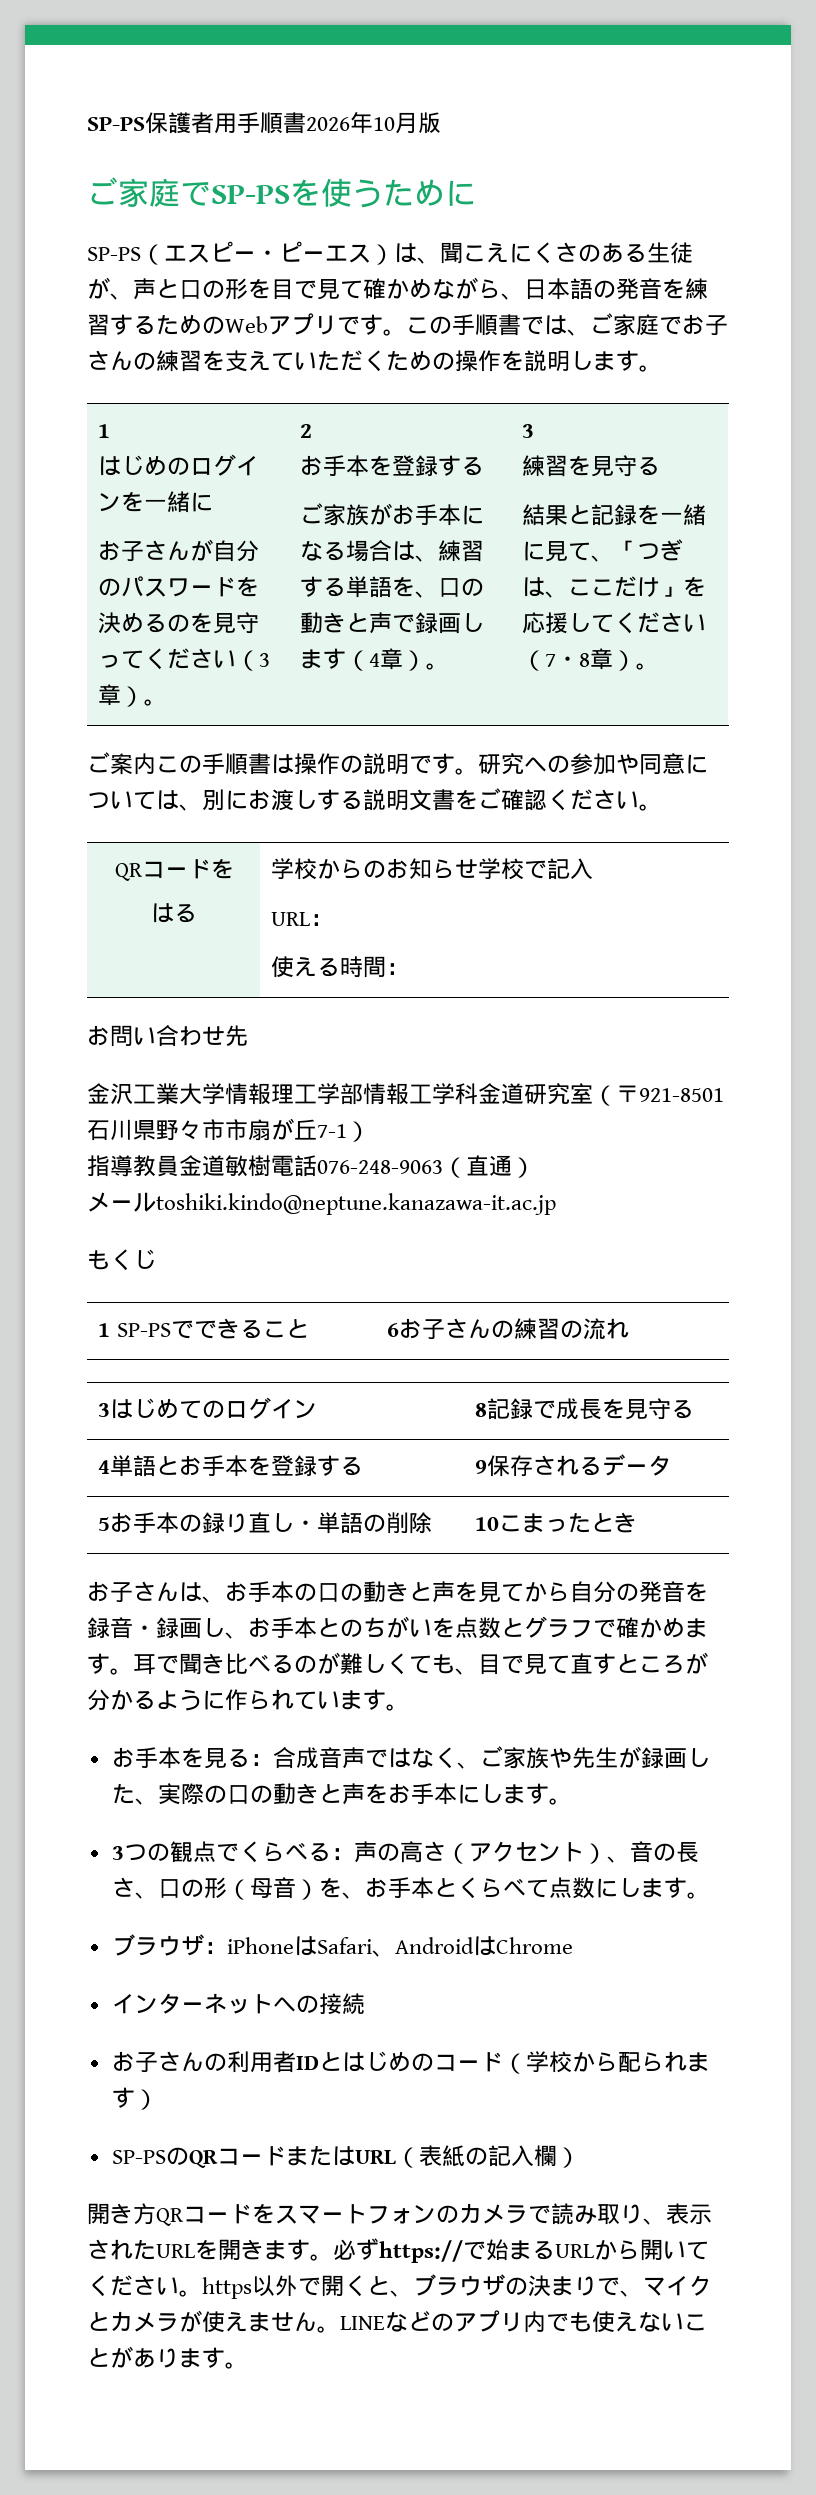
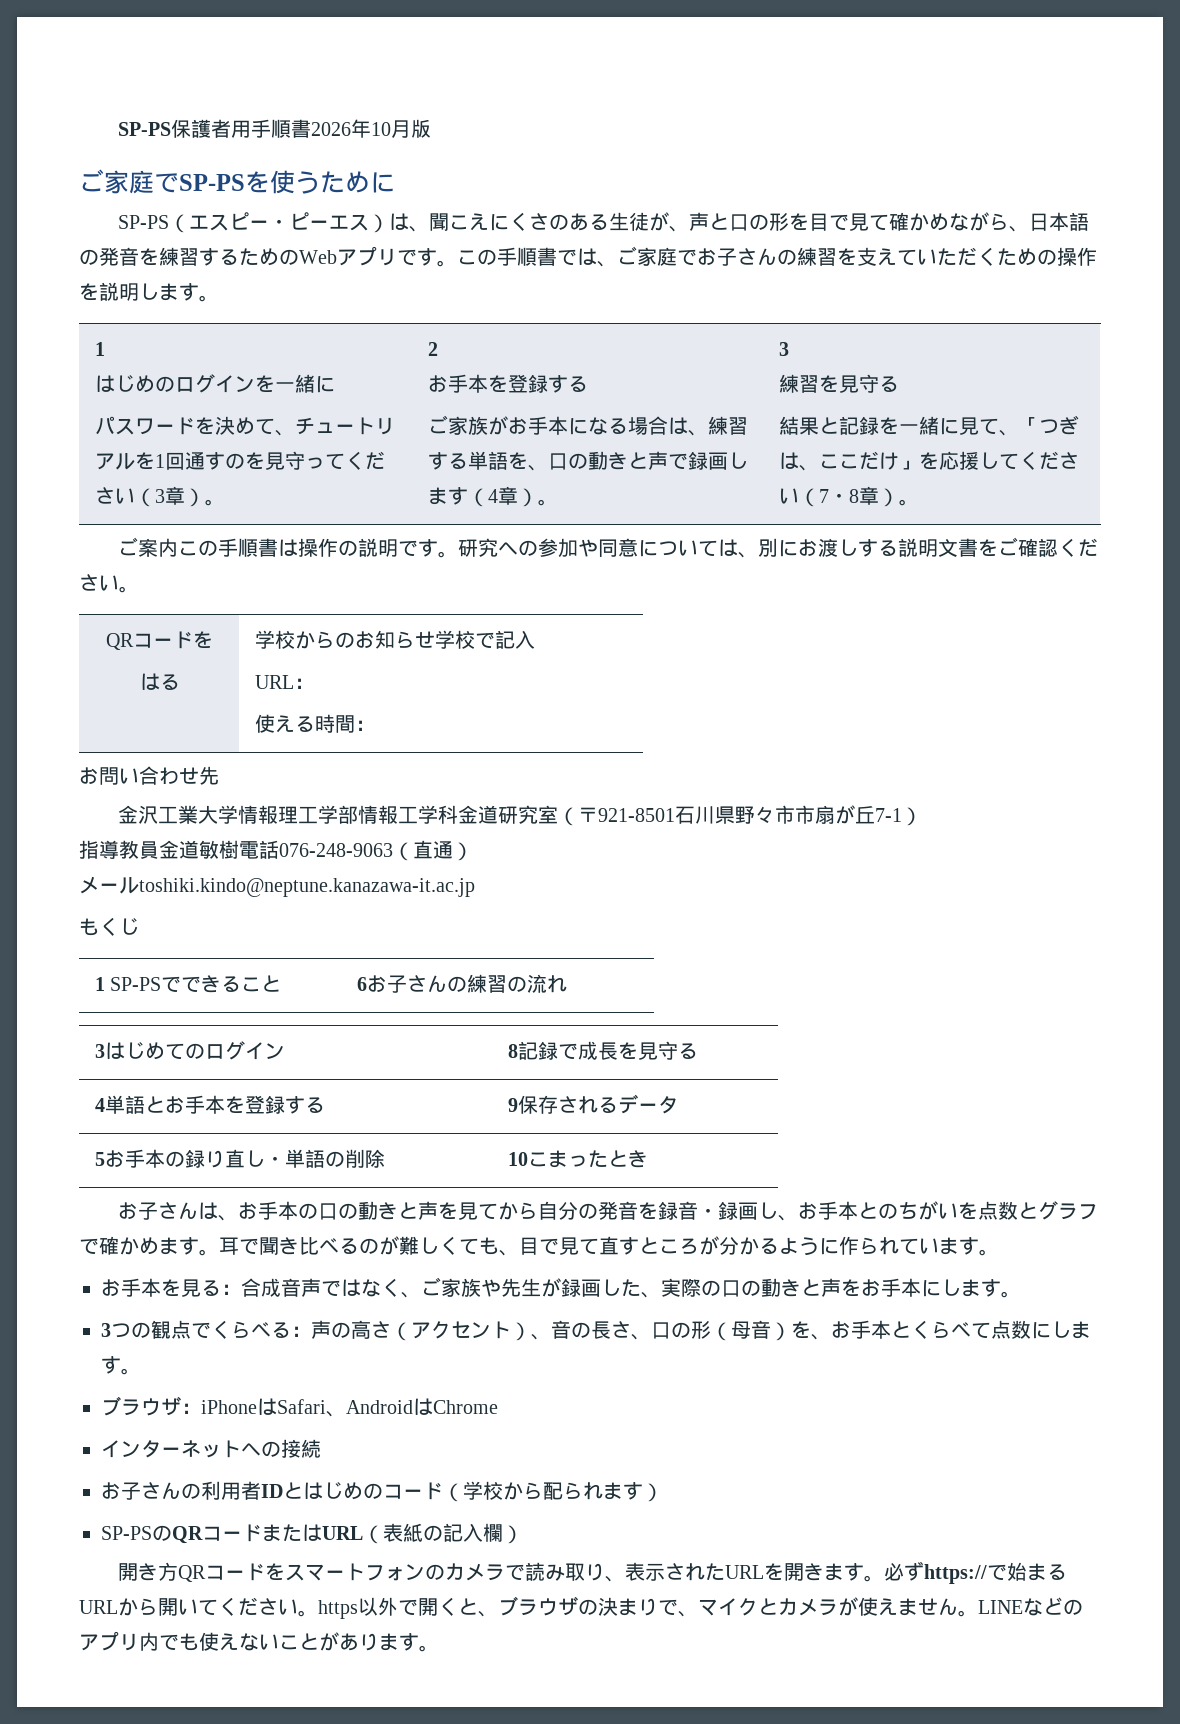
- お子さんが自分のパスワードを決めるのを見守ってください（3章）。
+ パスワードを決めて、チュートリアルを1回通すのを見守ってください（3章）。

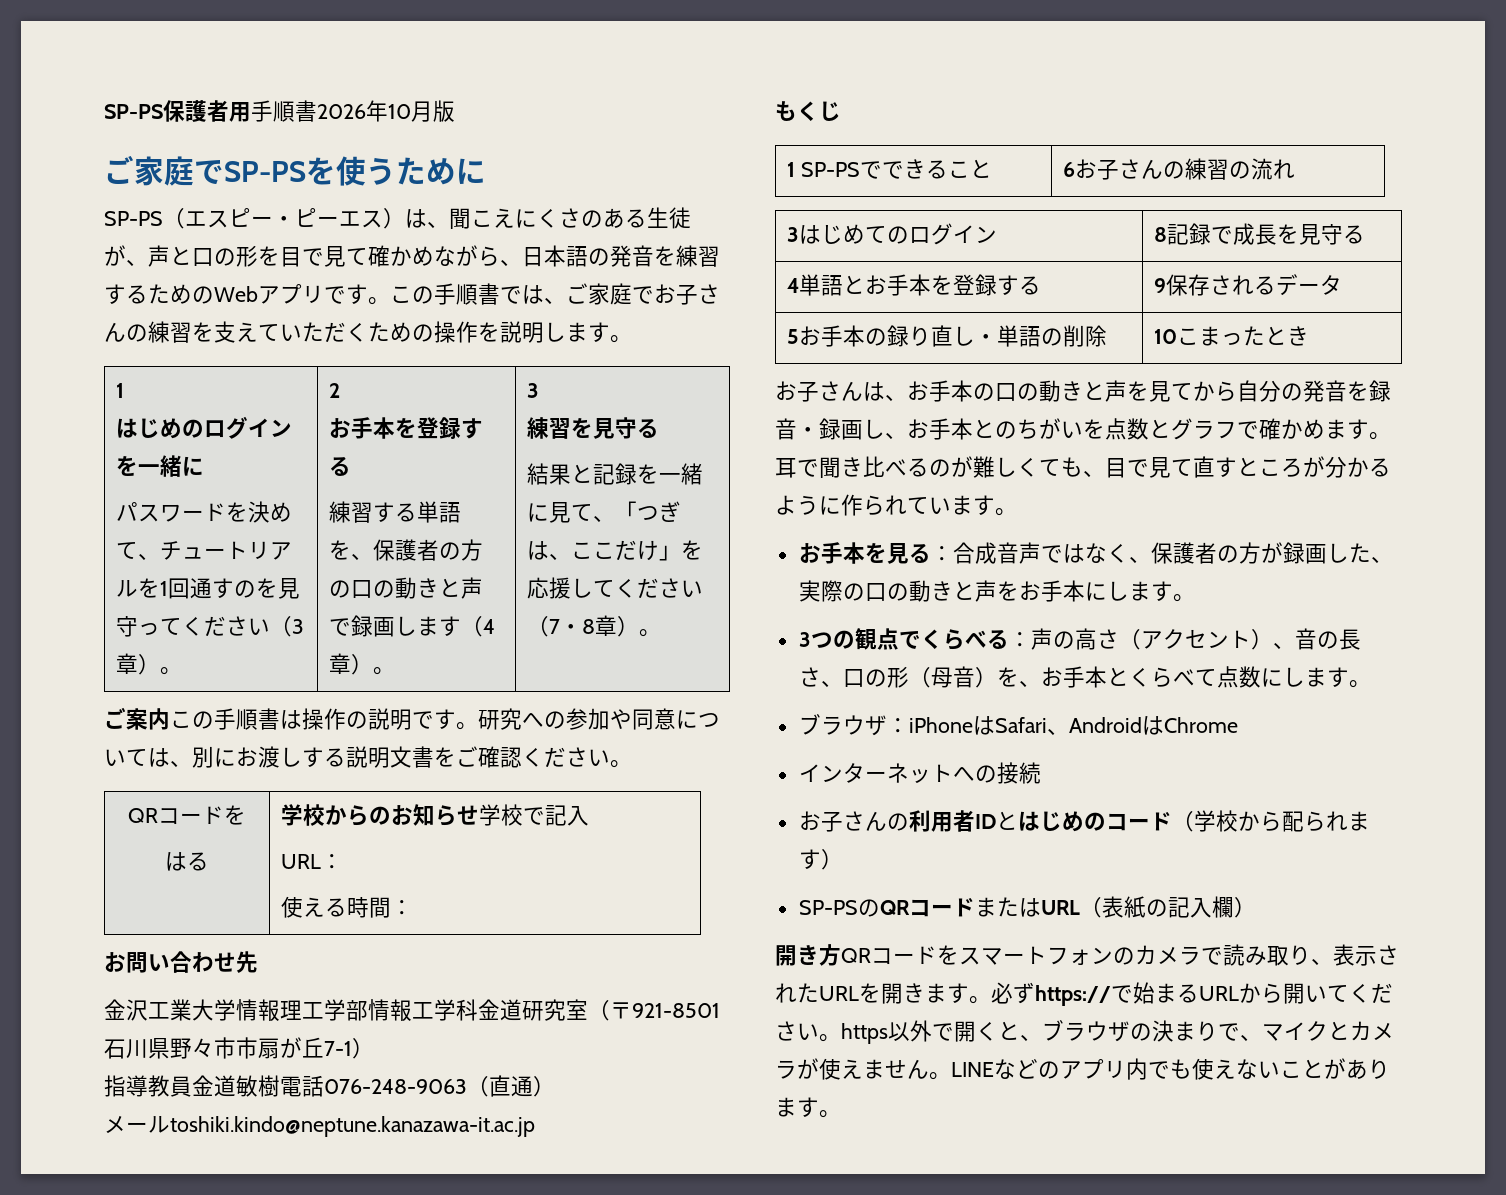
- ご家族がお手本になる場合は、練習する単語を、口の動きと声で録画します（4章）。
+ 練習する単語を、保護者の方の口の動きと声で録画します（4章）。
- お手本を見る：合成音声ではなく、ご家族や先生が録画した、実際の口の動きと声をお手本にします。
+ お手本を見る：合成音声ではなく、保護者の方が録画した、実際の口の動きと声をお手本にします。

